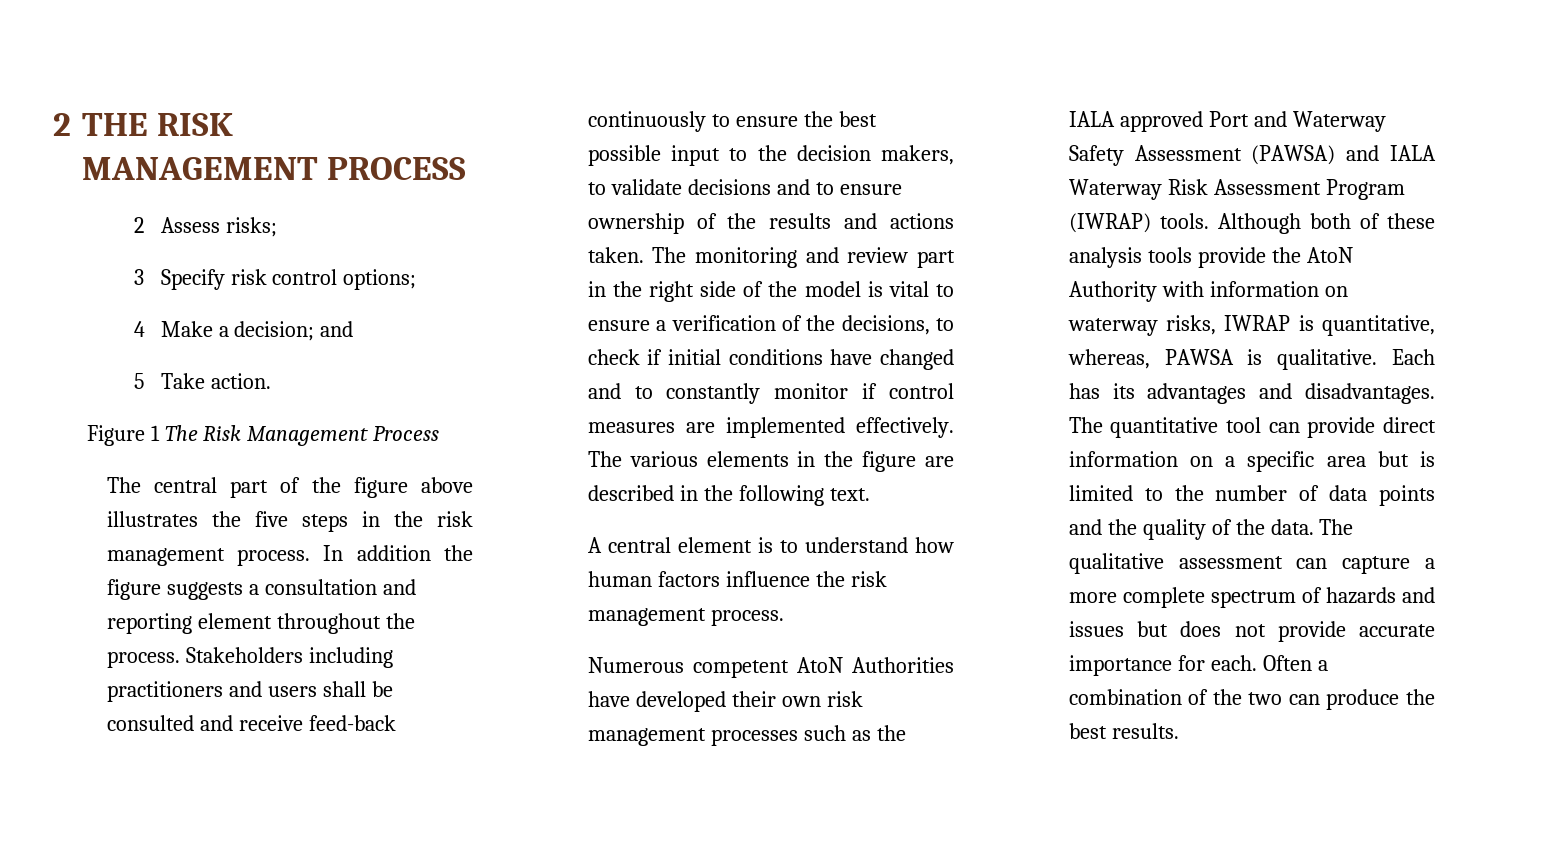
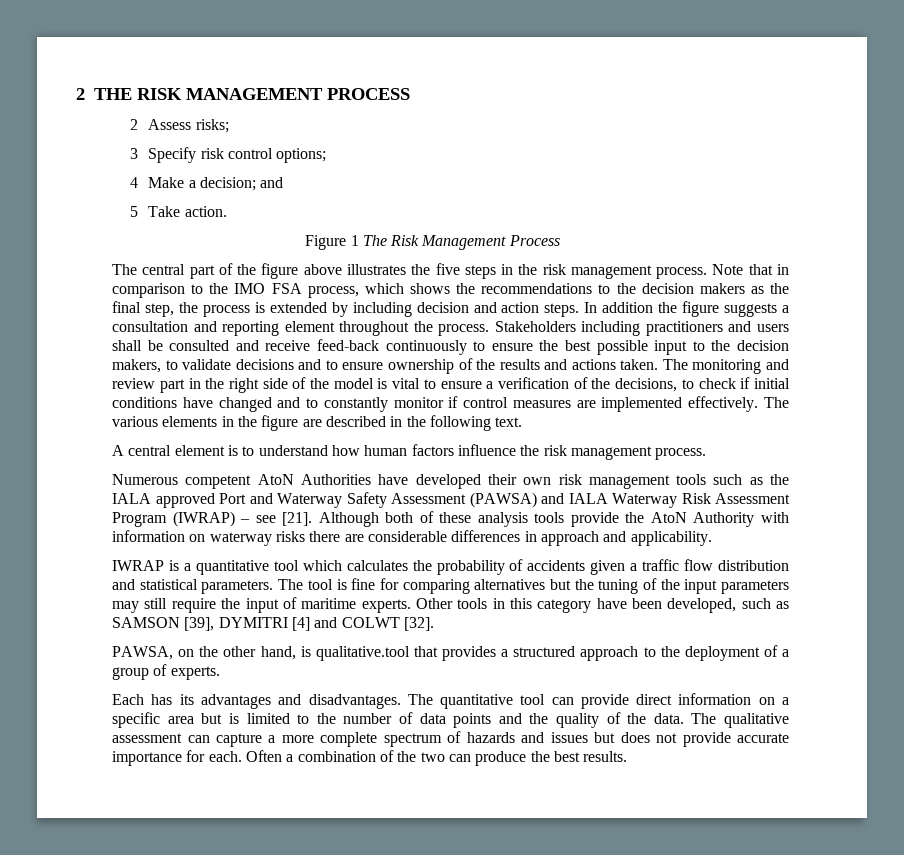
+ Note that in comparison to the IMO FSA process, which shows the recommendations to the decision makers as the final step, the process is extended by including decision and action steps.
- Numerous competent AtoN Authorities have developed their own risk management processes such as the IALA approved Port and Waterway Safety Assessment (PAWSA) and IALA Waterway Risk Assessment Program (IWRAP) tools.
+ Numerous competent AtoN Authorities have developed their own risk management tools such as the IALA approved Port and Waterway Safety Assessment (PAWSA) and IALA Waterway Risk Assessment Program (IWRAP) – see [21].
- Although both of these analysis tools provide the AtoN Authority with information on waterway risks, IWRAP is quantitative, whereas, PAWSA is qualitative. Each has its advantages and disadvantages.
+ Although both of these analysis tools provide the AtoN Authority with information on waterway risks there are considerable differences in approach and applicability.
+ IWRAP is a quantitative tool which calculates the probability of accidents given a traffic flow distribution and statistical parameters. The tool is fine for comparing alternatives but the tuning of the input parameters may still require the input of maritime experts. Other tools in this category have been developed, such as SAMSON [39], DYMITRI [4] and COLWT [32].
+ PAWSA, on the other hand, is qualitative.tool that provides a structured approach to the deployment of a group of experts.
+ Each has its advantages and disadvantages.

